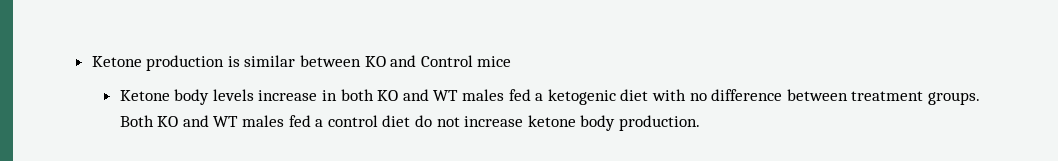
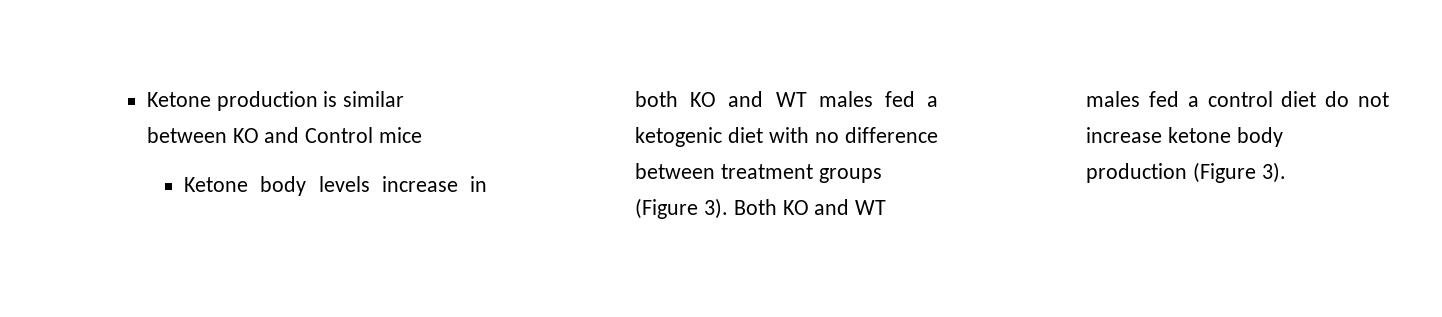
- Ketone body levels increase in both KO and WT males fed a ketogenic diet with no difference between treatment groups.
+ Ketone body levels increase in both KO and WT males fed a ketogenic diet with no difference between treatment groups (Figure 3).
- Both KO and WT males fed a control diet do not increase ketone body production.
+ Both KO and WT males fed a control diet do not increase ketone body production (Figure 3).

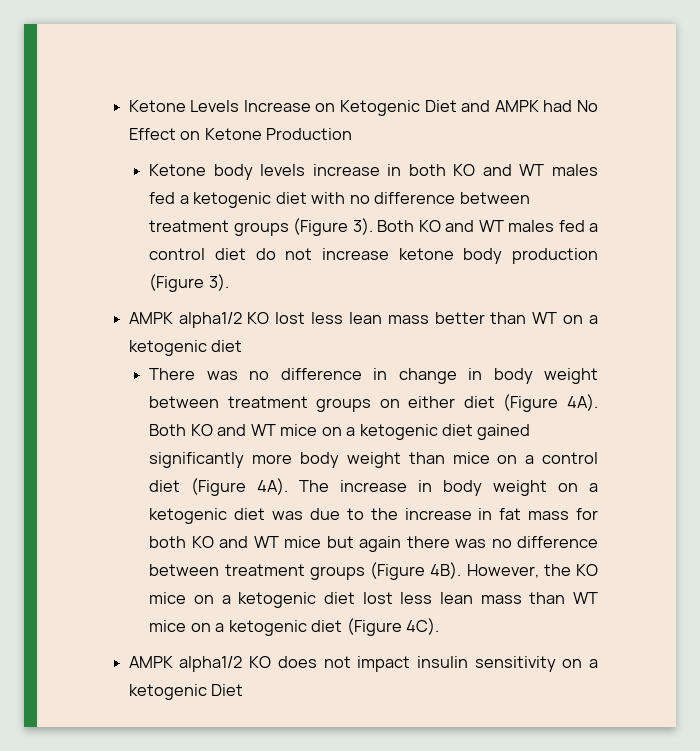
- Ketone production is similar between KO and Control mice
+ Ketone Levels Increase on Ketogenic Diet and AMPK had No Effect on Ketone Production
+ AMPK alpha1/2 KO lost less lean mass better than WT on a ketogenic diet
+ There was no difference in change in body weight between treatment groups on either diet (Figure 4A). Both KO and WT mice on a ketogenic diet gained significantly more body weight than mice on a control diet (Figure 4A). The increase in body weight on a ketogenic diet was due to the increase in fat mass for both KO and WT mice but again there was no difference between treatment groups (Figure 4B). However, the KO mice on a ketogenic diet lost less lean mass than WT mice on a ketogenic diet (Figure 4C).
+ AMPK alpha1/2 KO does not impact insulin sensitivity on a ketogenic Diet

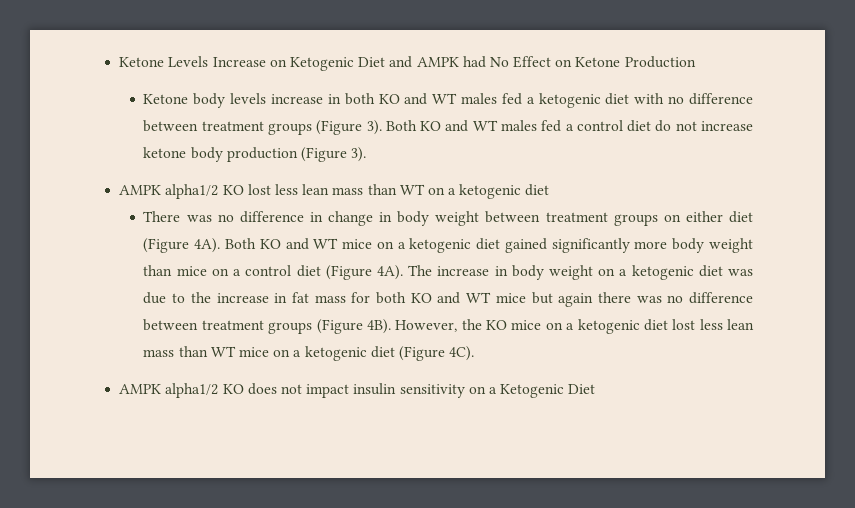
- AMPK alpha1/2 KO lost less lean mass better than WT on a ketogenic diet
+ AMPK alpha1/2 KO lost less lean mass than WT on a ketogenic diet
- AMPK alpha1/2 KO does not impact insulin sensitivity on a ketogenic Diet
+ AMPK alpha1/2 KO does not impact insulin sensitivity on a Ketogenic Diet

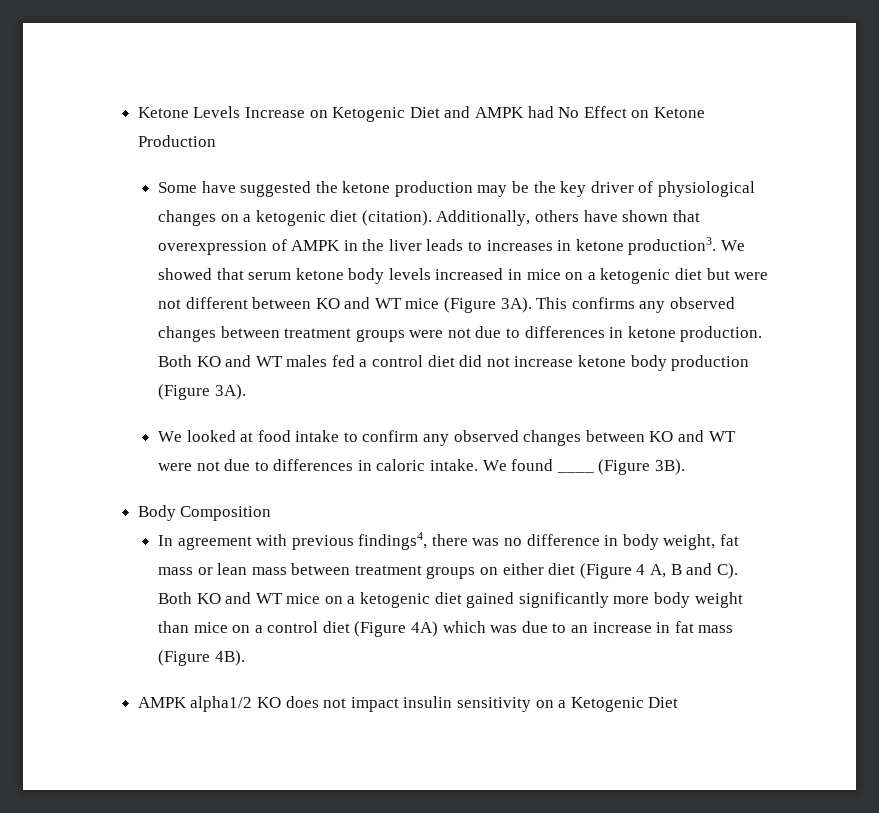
- Ketone body levels increase in both KO and WT males fed a ketogenic diet with no difference between treatment groups (Figure 3).
+ Some have suggested the ketone production may be the key driver of physiological changes on a ketogenic diet (citation). Additionally, others have shown that overexpression of AMPK in the liver leads to increases in ketone production3. We showed that serum ketone body levels increased in mice on a ketogenic diet but were not different between KO and WT mice (Figure 3A). This confirms any observed changes between treatment groups were not due to differences in ketone production.
- Both KO and WT males fed a control diet do not increase ketone body production (Figure 3).
- AMPK alpha1/2 KO lost less lean mass than WT on a ketogenic diet
- There was no difference in change in body weight between treatment groups on either diet (Figure 4A). Both KO and WT mice on a ketogenic diet gained significantly more body weight than mice on a control diet (Figure 4A). The increase in body weight on a ketogenic diet was due to the increase in fat mass for both KO and WT mice but again there was no difference between treatment groups (Figure 4B). However, the KO mice on a ketogenic diet lost less lean mass than WT mice on a ketogenic diet (Figure 4C).
+ Both KO and WT males fed a control diet did not increase ketone body production (Figure 3A).
+ We looked at food intake to confirm any observed changes between KO and WT were not due to differences in caloric intake. We found ____ (Figure 3B).
+ Body Composition
+ In agreement with previous findings4, there was no difference in body weight, fat mass or lean mass between treatment groups on either diet (Figure 4 A, B and C). Both KO and WT mice on a ketogenic diet gained significantly more body weight than mice on a control diet (Figure 4A) which was due to an increase in fat mass (Figure 4B).

